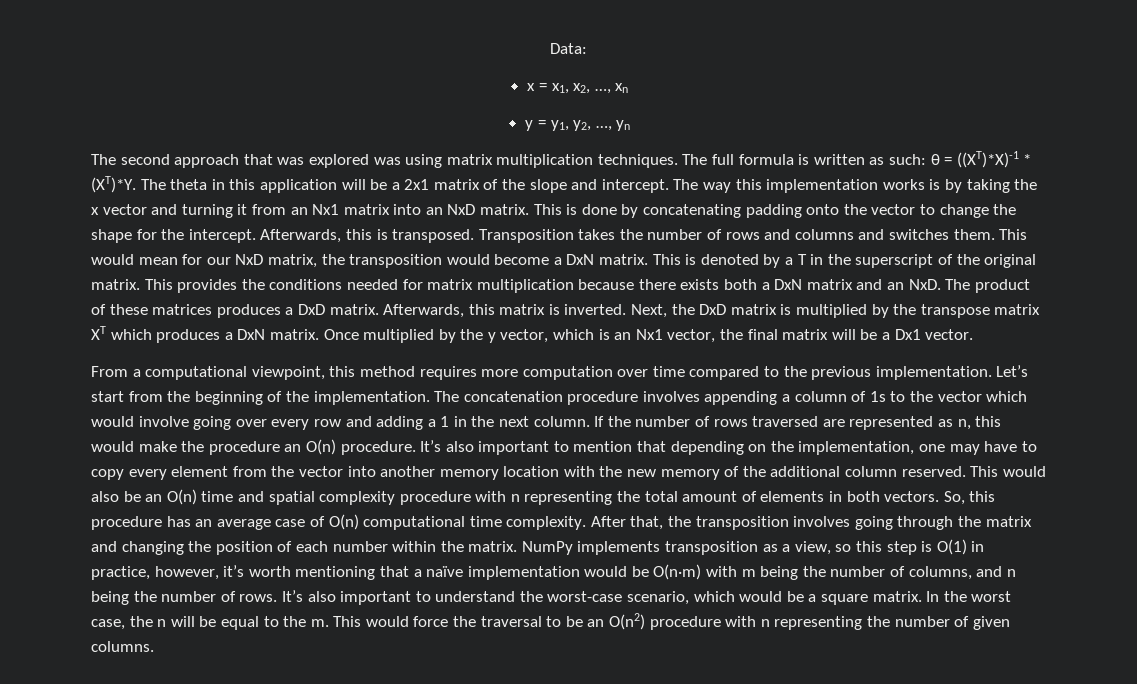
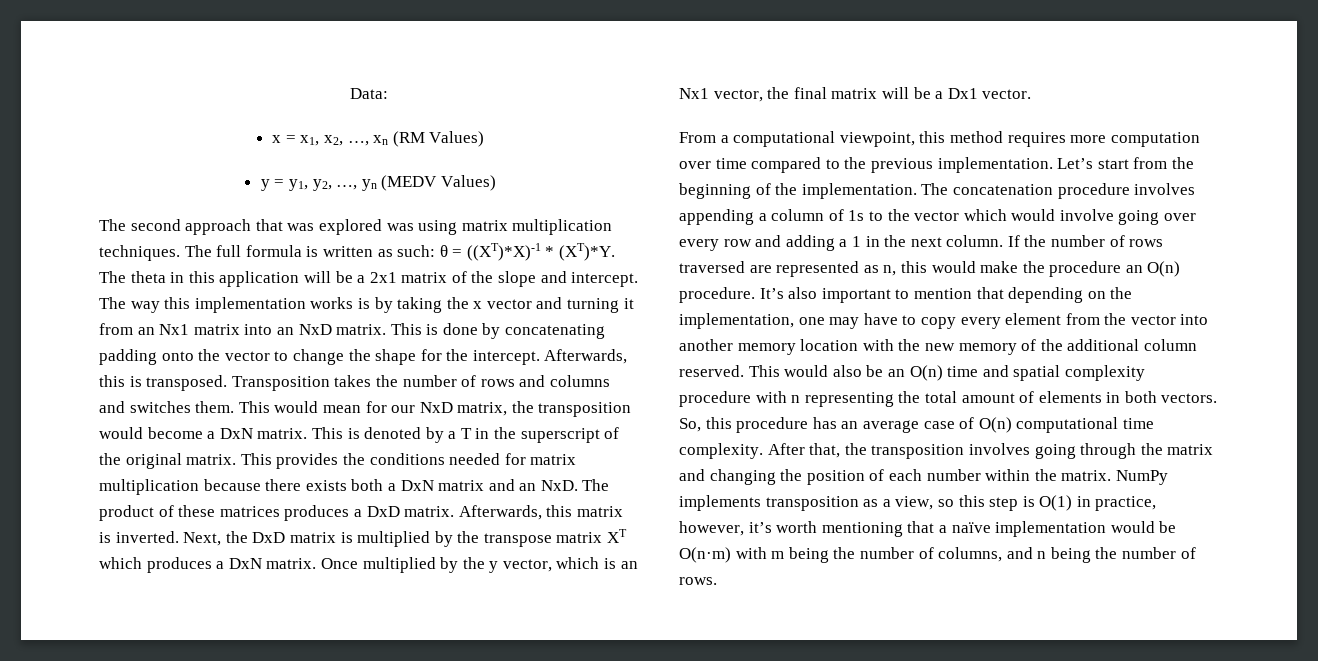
- x = x1, x2, …, xn
+ x = x1, x2, …, xn (RM Values)
- y = y1, y2, …, yn
+ y = y1, y2, …, yn (MEDV Values)
- It’s also important to understand the worst-case scenario, which would be a square matrix. In the worst case, the n will be equal to the m. This would force the traversal to be an O(n2) procedure with n representing the number of given columns.

